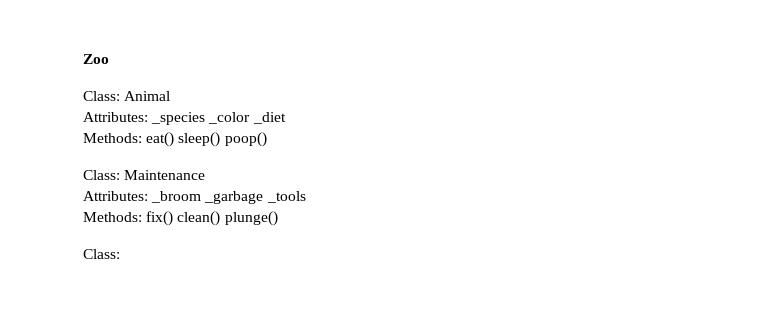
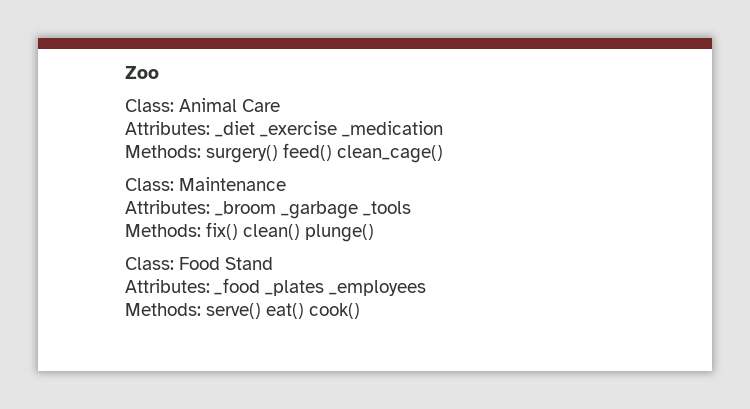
- Class: Animal
- Attributes: _species _color _diet
- Methods: eat() sleep() poop()
+ Class: Animal Care
+ Attributes: _diet _exercise _medication
+ Methods: surgery() feed() clean_cage()
  Methods: fix() clean() plunge()
- Class:
+ Class: Food Stand
+ Attributes: _food _plates _employees
+ Methods: serve() eat() cook()

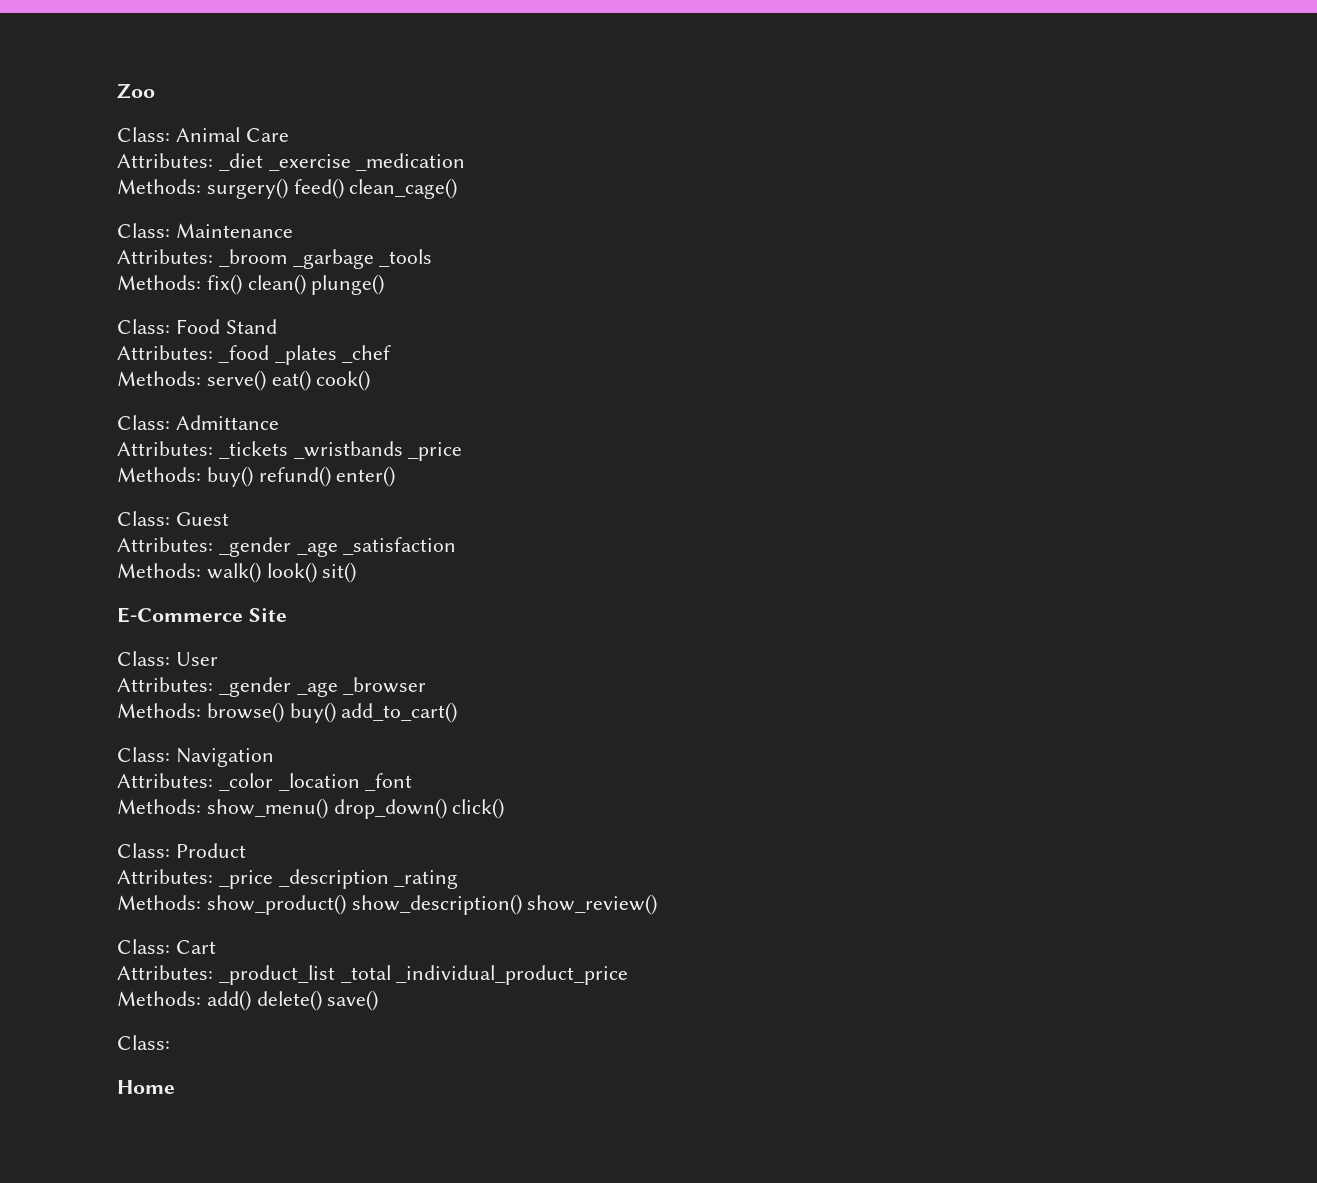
- Attributes: _food _plates _employees
+ Attributes: _food _plates _chef
+ Class: Admittance
+ Attributes: _tickets _wristbands _price
+ Methods: buy() refund() enter()
+ Class: Guest
+ Attributes: _gender _age _satisfaction
+ Methods: walk() look() sit()
+ E-Commerce Site
+ Class: User
+ Attributes: _gender _age _browser
+ Methods: browse() buy() add_to_cart()
+ Class: Navigation
+ Attributes: _color _location _font
+ Methods: show_menu() drop_down() click()
+ Class: Product
+ Attributes: _price _description _rating
+ Methods: show_product() show_description() show_review()
+ Class: Cart
+ Attributes: _product_list _total _individual_product_price
+ Methods: add() delete() save()
+ Class:
+ Home

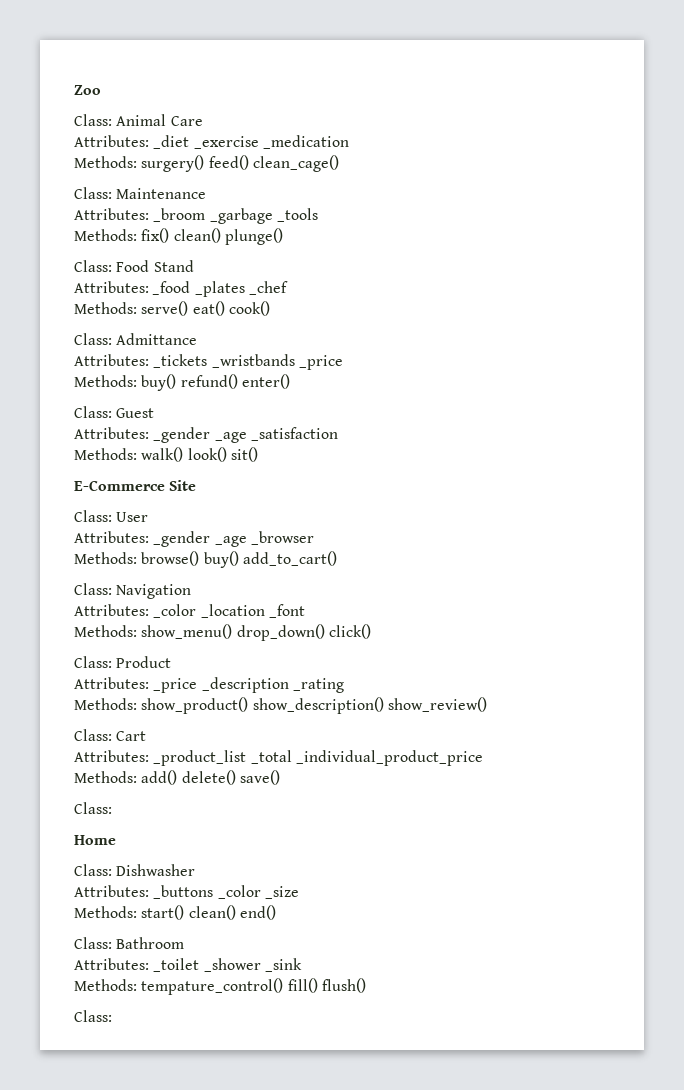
+ Class: Dishwasher
+ Attributes: _buttons _color _size
+ Methods: start() clean() end()
+ Class: Bathroom
+ Attributes: _toilet _shower _sink
+ Methods: tempature_control() fill() flush()
+ Class:

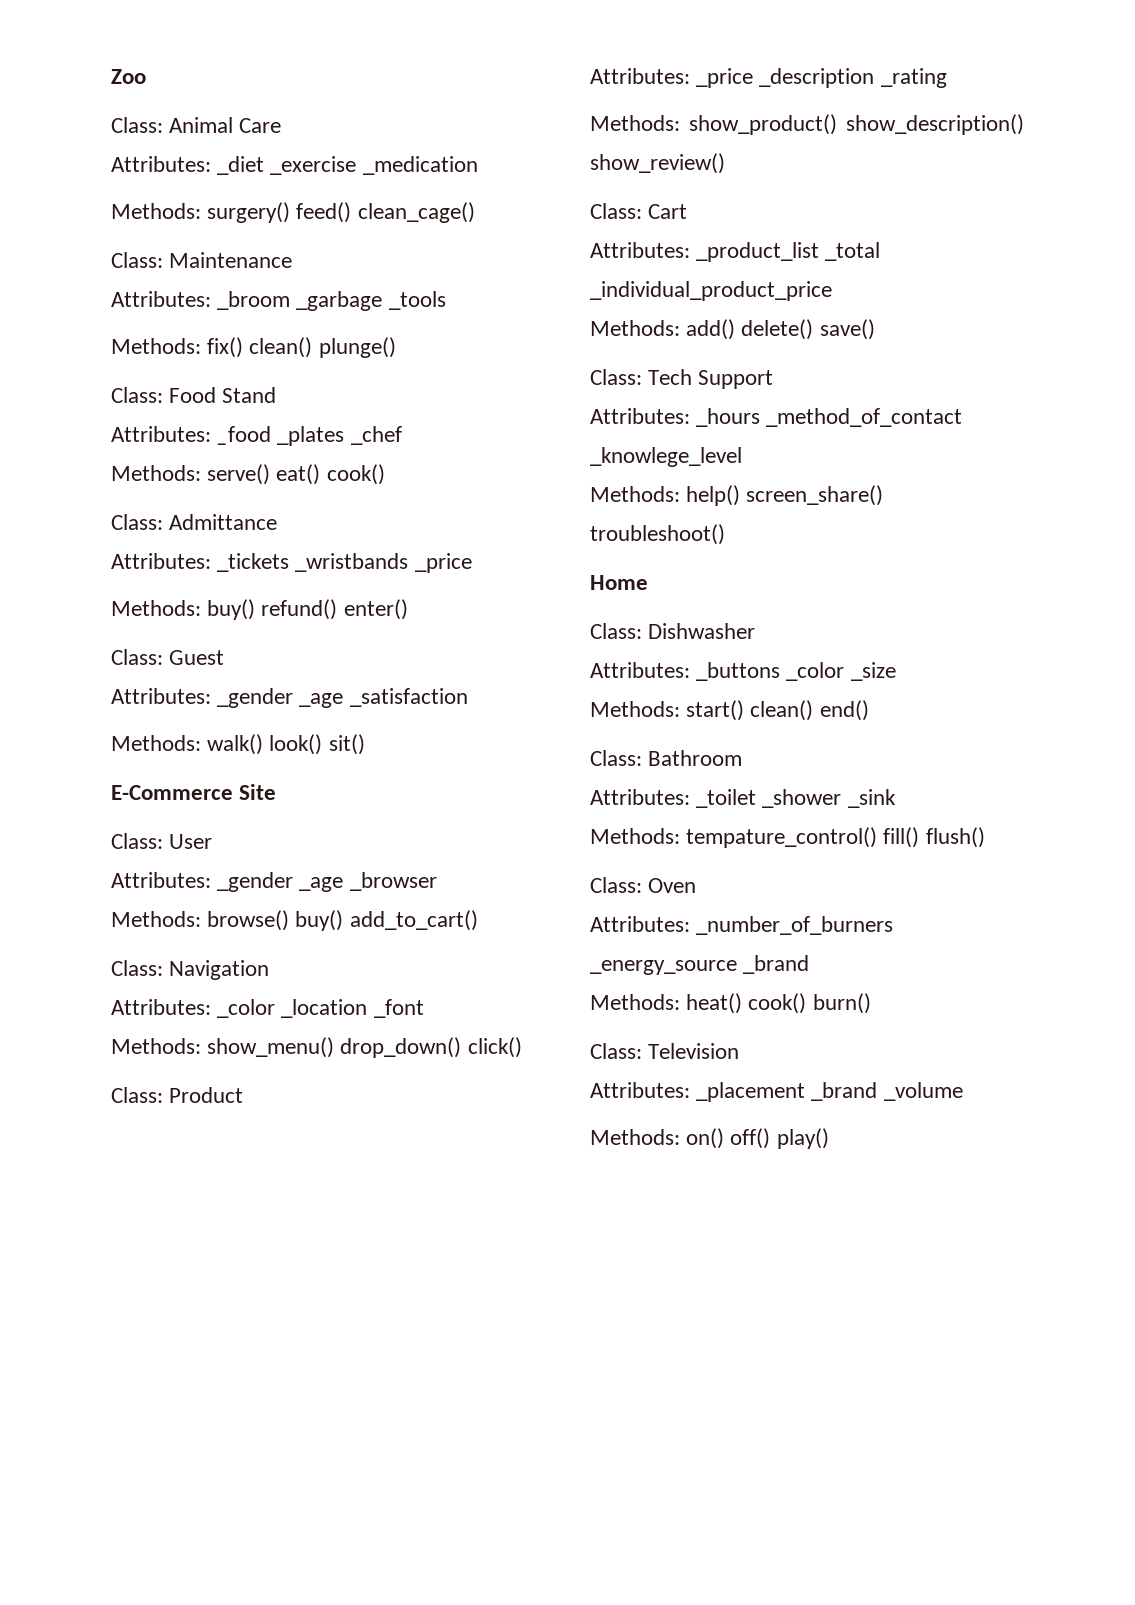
  Methods: add() delete() save()
- Class:
+ Class: Tech Support
+ Attributes: _hours _method_of_contact _knowlege_level
+ Methods: help() screen_share() troubleshoot()
  Methods: tempature_control() fill() flush()
- Class:
+ Class: Oven
+ Attributes: _number_of_burners _energy_source _brand
+ Methods: heat() cook() burn()
+ Class: Television
+ Attributes: _placement _brand _volume
+ Methods: on() off() play()

